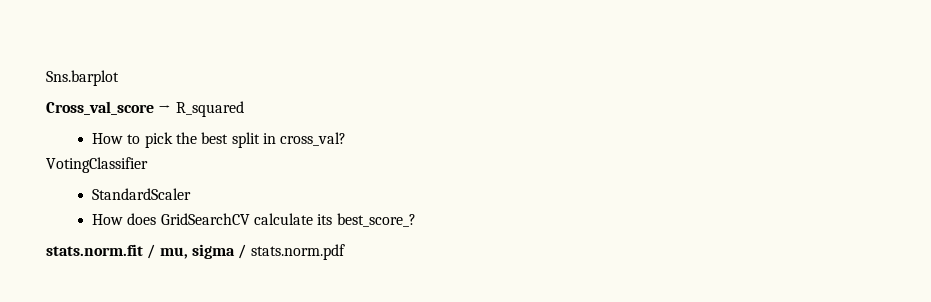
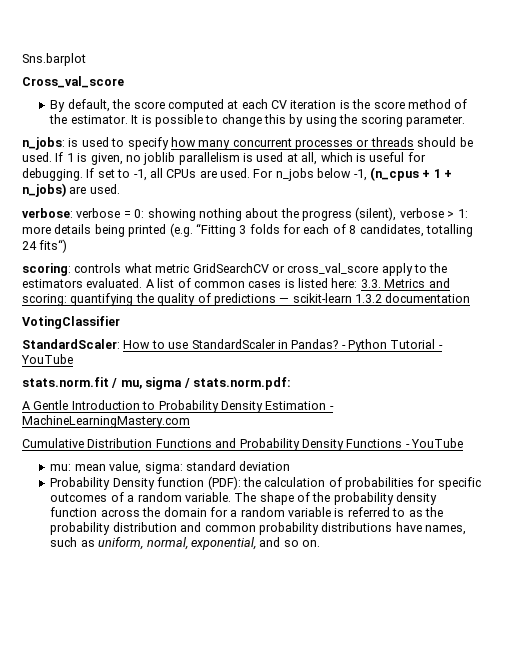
- Cross_val_score → R_squared
- How to pick the best split in cross_val?
+ Cross_val_score
+ By default, the score computed at each CV iteration is the score method of the estimator. It is possible to change this by using the scoring parameter.
+ n_jobs: is used to specify how many concurrent processes or threads should be used. If 1 is given, no joblib parallelism is used at all, which is useful for debugging. If set to -1, all CPUs are used. For n_jobs below -1, (n_cpus + 1 + n_jobs) are used.
+ verbose: verbose = 0: showing nothing about the progress (silent), verbose > 1: more details being printed (e.g. “Fitting 3 folds for each of 8 candidates, totalling 24 fits“)
+ scoring: controls what metric GridSearchCV or cross_val_score apply to the estimators evaluated. A list of common cases is listed here: 3.3. Metrics and scoring: quantifying the quality of predictions — scikit-learn 1.3.2 documentation
  VotingClassifier
- StandardScaler
- How does GridSearchCV calculate its best_score_?
+ StandardScaler: How to use StandardScaler in Pandas? - Python Tutorial - YouTube
- stats.norm.fit / mu, sigma / stats.norm.pdf
+ stats.norm.fit / mu, sigma / stats.norm.pdf:
+ A Gentle Introduction to Probability Density Estimation - MachineLearningMastery.com
+ Cumulative Distribution Functions and Probability Density Functions - YouTube
+ mu: mean value, sigma: standard deviation
+ Probability Density function (PDF): the calculation of probabilities for specific outcomes of a random variable. The shape of the probability density function across the domain for a random variable is referred to as the probability distribution and common probability distributions have names, such as uniform, normal, exponential, and so on.

